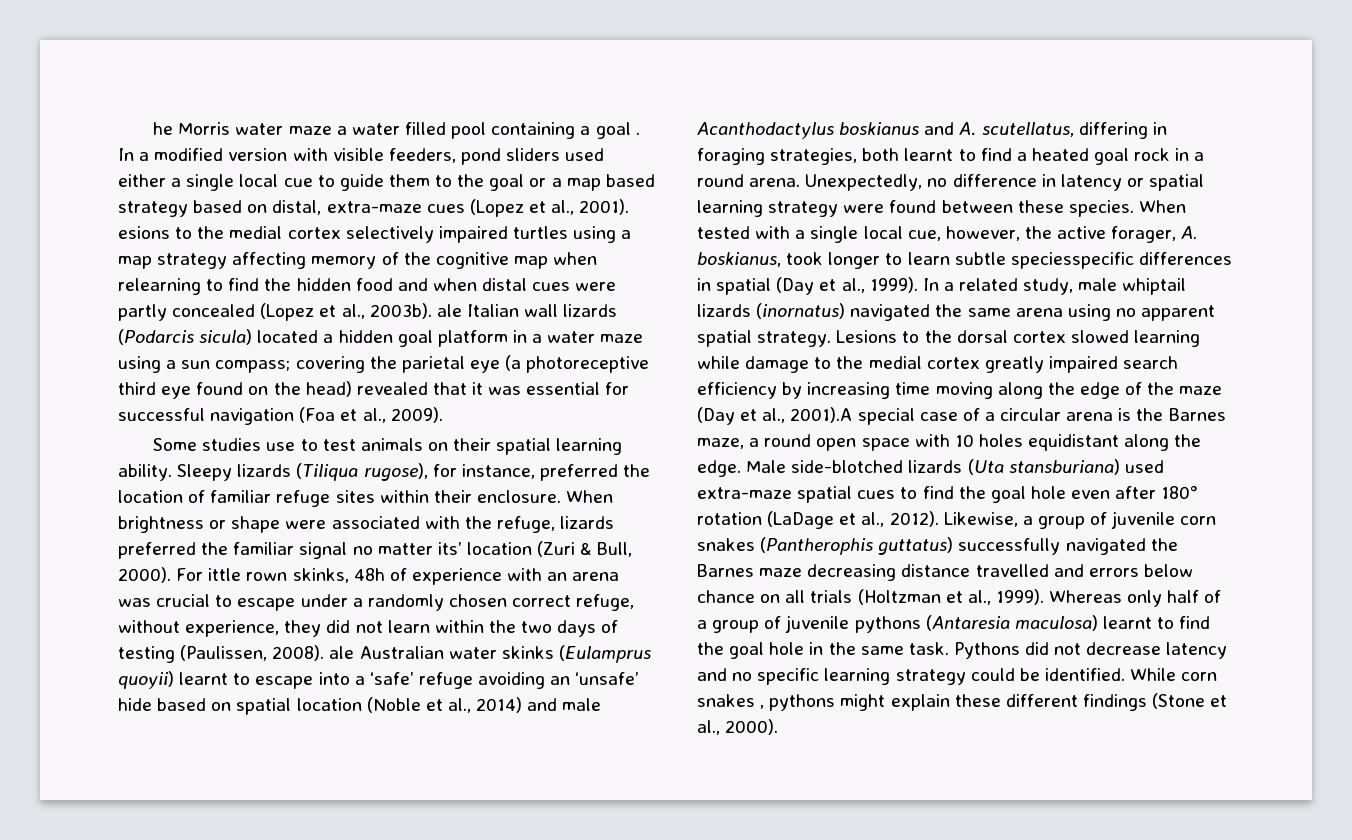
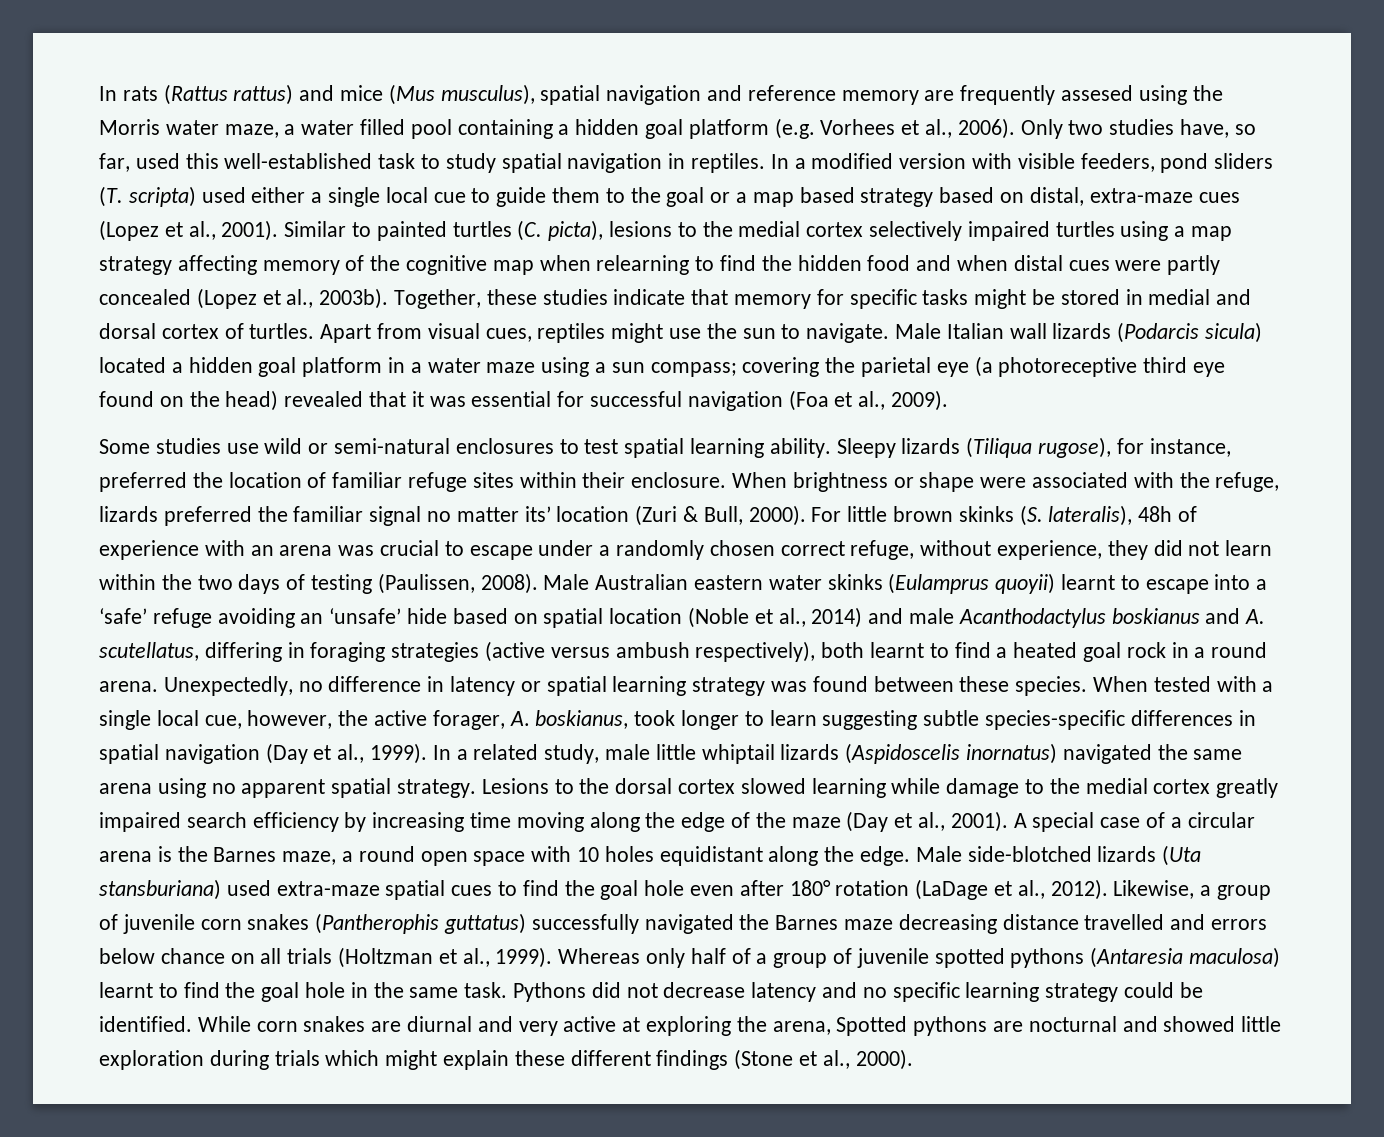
- he Morris water maze a water filled pool containing a goal .
+ In rats (Rattus rattus) and mice (Mus musculus), spatial navigation and reference memory are frequently assesed using the Morris water maze, a water filled pool containing a hidden goal platform (e.g. Vorhees et al., 2006). Only two studies have, so far, used this well-established task to study spatial navigation in reptiles.
- In a modified version with visible feeders, pond sliders used either a single local cue to guide them to the goal or a map based strategy based on distal, extra-maze cues (Lopez et al., 2001). esions to the medial cortex selectively impaired turtles using a map strategy affecting memory of the cognitive map when relearning to find the hidden food and when distal cues were partly concealed (Lopez et al., 2003b). ale Italian wall lizards (Podarcis sicula) located a hidden goal platform in a water maze using a sun compass;
+ In a modified version with visible feeders, pond sliders (T. scripta) used either a single local cue to guide them to the goal or a map based strategy based on distal, extra-maze cues (Lopez et al., 2001). Similar to painted turtles (C. picta), lesions to the medial cortex selectively impaired turtles using a map strategy affecting memory of the cognitive map when relearning to find the hidden food and when distal cues were partly concealed (Lopez et al., 2003b). Together, these studies indicate that memory for specific tasks might be stored in medial and dorsal cortex of turtles. Apart from visual cues, reptiles might use the sun to navigate. Male Italian wall lizards (Podarcis sicula) located a hidden goal platform in a water maze using a sun compass;
- Some studies use to test animals on their spatial learning ability.
+ Some studies use wild or semi-natural enclosures to test spatial learning ability.
- For ittle rown skinks, 48h of experience with an arena was crucial to escape under a randomly chosen correct refuge, without experience, they did not learn within the two days of testing (Paulissen, 2008). ale Australian water skinks (Eulamprus quoyii) learnt to escape into a ‘safe’ refuge avoiding an ‘unsafe’ hide based on spatial location (Noble et al., 2014) and male Acanthodactylus boskianus and A. scutellatus, differing in foraging strategies, both learnt to find a heated goal rock in a round arena.
+ For little brown skinks (S. lateralis), 48h of experience with an arena was crucial to escape under a randomly chosen correct refuge, without experience, they did not learn within the two days of testing (Paulissen, 2008). Male Australian eastern water skinks (Eulamprus quoyii) learnt to escape into a ‘safe’ refuge avoiding an ‘unsafe’ hide based on spatial location (Noble et al., 2014) and male Acanthodactylus boskianus and A. scutellatus, differing in foraging strategies (active versus ambush respectively), both learnt to find a heated goal rock in a round arena.
- Unexpectedly, no difference in latency or spatial learning strategy were found between these species.
+ Unexpectedly, no difference in latency or spatial learning strategy was found between these species.
- When tested with a single local cue, however, the active forager, A. boskianus, took longer to learn subtle speciesspecific differences in spatial (Day et al., 1999).
+ When tested with a single local cue, however, the active forager, A. boskianus, took longer to learn suggesting subtle species-specific differences in spatial navigation (Day et al., 1999).
- In a related study, male whiptail lizards (inornatus) navigated the same arena using no apparent spatial strategy.
+ In a related study, male little whiptail lizards (Aspidoscelis inornatus) navigated the same arena using no apparent spatial strategy.
- Lesions to the dorsal cortex slowed learning while damage to the medial cortex greatly impaired search efficiency by increasing time moving along the edge of the maze (Day et al., 2001).A special case of a circular arena is the Barnes maze, a round open space with 10 holes equidistant along the edge.
+ Lesions to the dorsal cortex slowed learning while damage to the medial cortex greatly impaired search efficiency by increasing time moving along the edge of the maze (Day et al., 2001). A special case of a circular arena is the Barnes maze, a round open space with 10 holes equidistant along the edge.
- Whereas only half of a group of juvenile pythons (Antaresia maculosa) learnt to find the goal hole in the same task.
+ Whereas only half of a group of juvenile spotted pythons (Antaresia maculosa) learnt to find the goal hole in the same task.
- While corn snakes , pythons might explain these different findings (Stone et al., 2000).
+ While corn snakes are diurnal and very active at exploring the arena, Spotted pythons are nocturnal and showed little exploration during trials which might explain these different findings (Stone et al., 2000).

